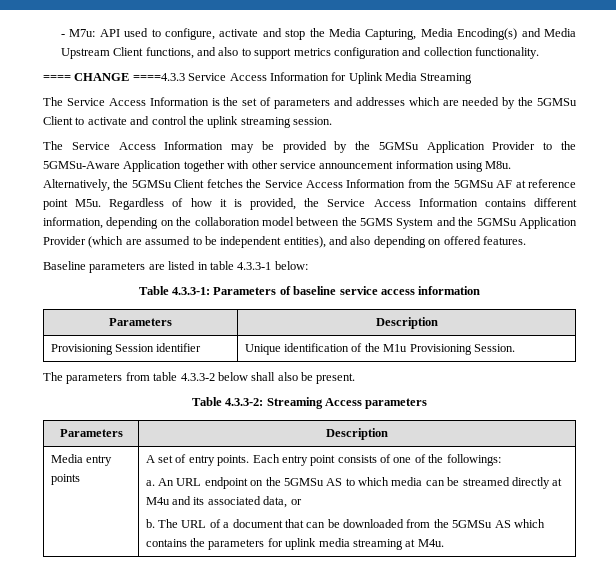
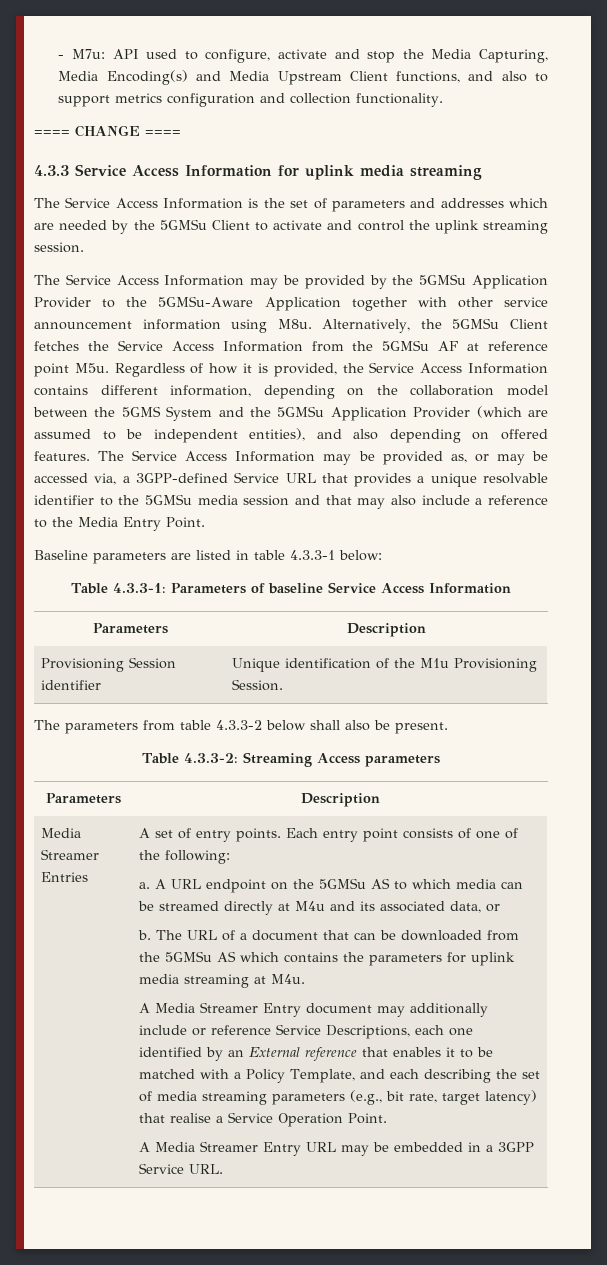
- ==== CHANGE ====4.3.3 Service Access Information for Uplink Media Streaming
+ ==== CHANGE ====
+ 4.3.3 Service Access Information for uplink media streaming
+ The Service Access Information may be provided as, or may be accessed via, a 3GPP-defined Service URL that provides a unique resolvable identifier to the 5GMSu media session and that may also include a reference to the Media Entry Point.
- Table 4.3.3-1: Parameters of baseline service access information
+ Table 4.3.3-1: Parameters of baseline Service Access Information
- Media entry points
+ Media Streamer Entries
- Each entry point consists of one of the followings:
+ Each entry point consists of one of the following:
- An URL endpoint on the 5GMSu AS to which media can be streamed directly at M4u and its associated data, or
+ A URL endpoint on the 5GMSu AS to which media can be streamed directly at M4u and its associated data, or
+ A Media Streamer Entry document may additionally include or reference Service Descriptions, each one identified by an External reference that enables it to be matched with a Policy Template, and each describing the set of media streaming parameters (e.g., bit rate, target latency) that realise a Service Operation Point.
+ A Media Streamer Entry URL may be embedded in a 3GPP Service URL.

